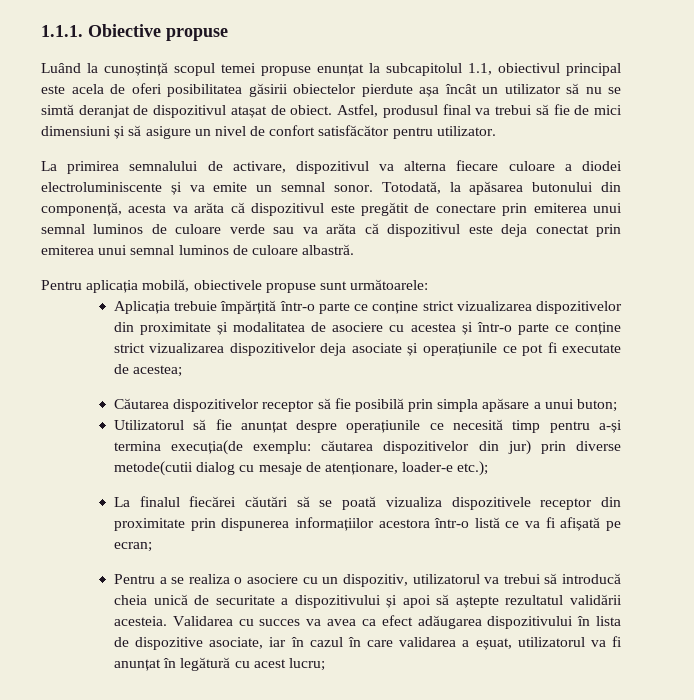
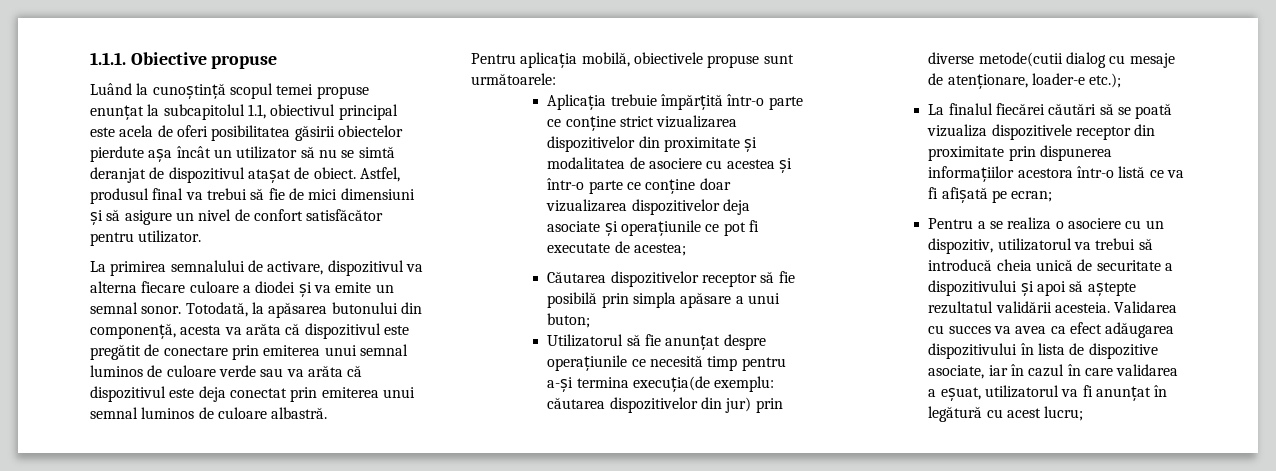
- La primirea semnalului de activare, dispozitivul va alterna fiecare culoare a diodei electroluminiscente și va emite un semnal sonor.
+ La primirea semnalului de activare, dispozitivul va alterna fiecare culoare a diodei și va emite un semnal sonor.
- Aplicația trebuie împărțită într-o parte ce conține strict vizualizarea dispozitivelor din proximitate și modalitatea de asociere cu acestea și într-o parte ce conține strict vizualizarea dispozitivelor deja asociate și operațiunile ce pot fi executate de acestea;
+ Aplicația trebuie împărțită într-o parte ce conține strict vizualizarea dispozitivelor din proximitate și modalitatea de asociere cu acestea și într-o parte ce conține doar vizualizarea dispozitivelor deja asociate și operațiunile ce pot fi executate de acestea;

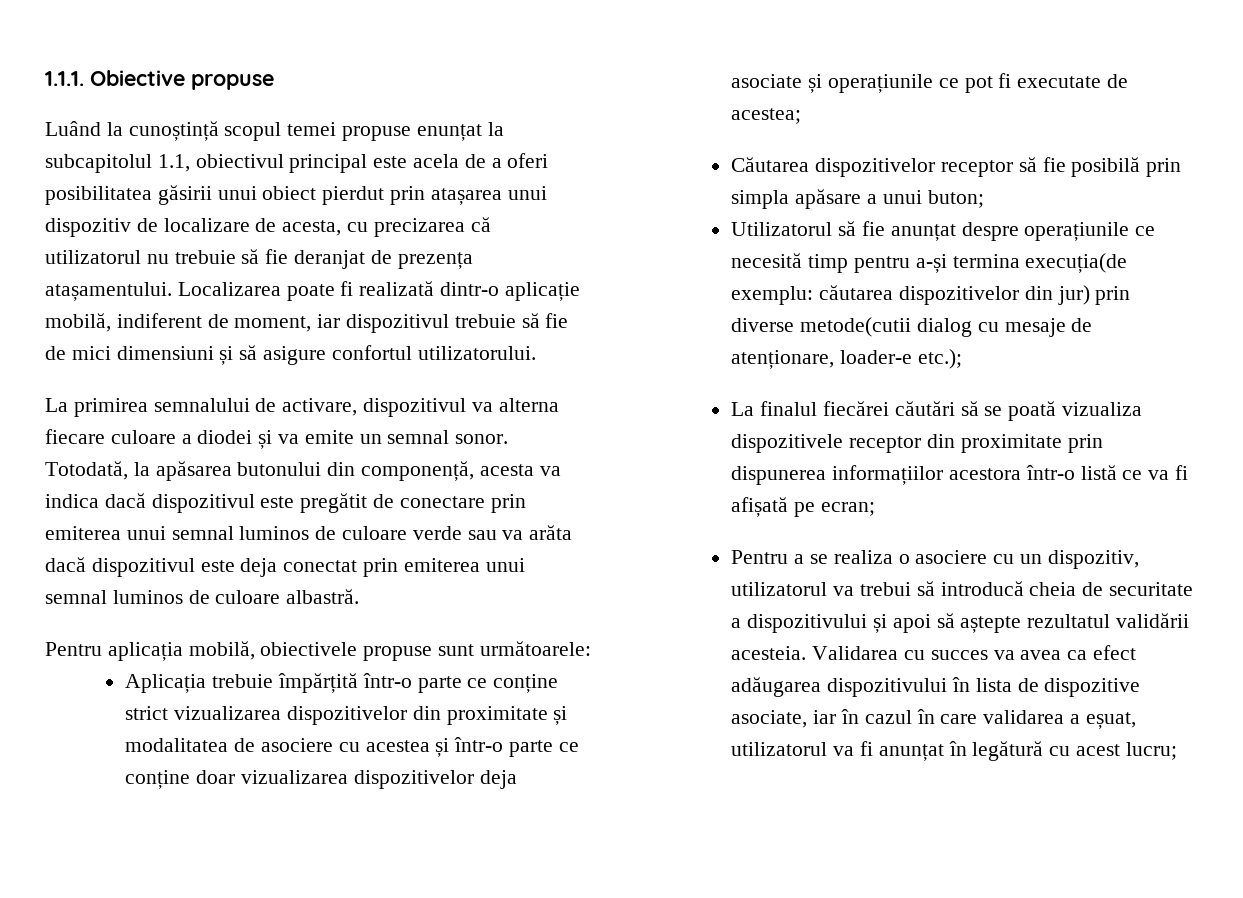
- Luând la cunoștință scopul temei propuse enunțat la subcapitolul 1.1, obiectivul principal este acela de oferi posibilitatea găsirii obiectelor pierdute așa încât un utilizator să nu se simtă deranjat de dispozitivul atașat de obiect. Astfel, produsul final va trebui să fie de mici dimensiuni și să asigure un nivel de confort satisfăcător pentru utilizator.
+ Luând la cunoștință scopul temei propuse enunțat la subcapitolul 1.1, obiectivul principal este acela de a oferi posibilitatea găsirii unui obiect pierdut prin atașarea unui dispozitiv de localizare de acesta, cu precizarea că utilizatorul nu trebuie să fie deranjat de prezența atașamentului. Localizarea poate fi realizată dintr-o aplicație mobilă, indiferent de moment, iar dispozitivul trebuie să fie de mici dimensiuni și să asigure confortul utilizatorului.
- Totodată, la apăsarea butonului din componență, acesta va arăta că dispozitivul este pregătit de conectare prin emiterea unui semnal luminos de culoare verde sau va arăta că dispozitivul este deja conectat prin emiterea unui semnal luminos de culoare albastră.
+ Totodată, la apăsarea butonului din componență, acesta va indica dacă dispozitivul este pregătit de conectare prin emiterea unui semnal luminos de culoare verde sau va arăta dacă dispozitivul este deja conectat prin emiterea unui semnal luminos de culoare albastră.
- Pentru a se realiza o asociere cu un dispozitiv, utilizatorul va trebui să introducă cheia unică de securitate a dispozitivului și apoi să aștepte rezultatul validării acesteia.
+ Pentru a se realiza o asociere cu un dispozitiv, utilizatorul va trebui să introducă cheia de securitate a dispozitivului și apoi să aștepte rezultatul validării acesteia.

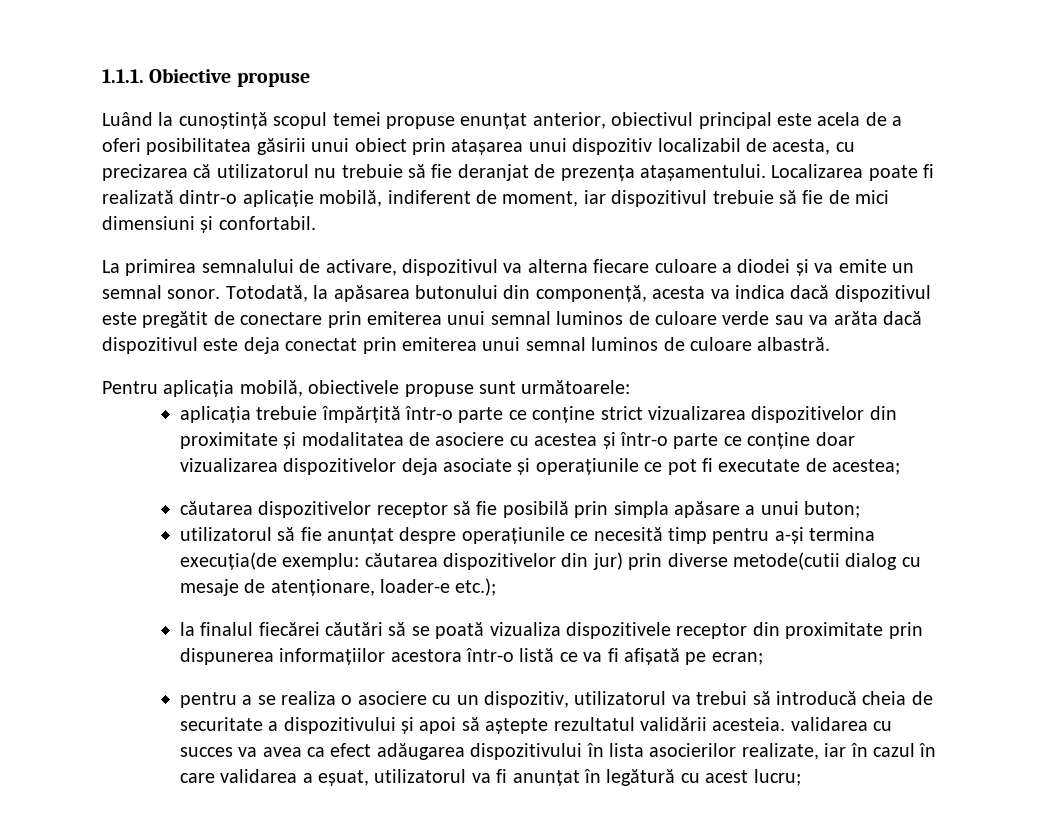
- Luând la cunoștință scopul temei propuse enunțat la subcapitolul 1.1, obiectivul principal este acela de a oferi posibilitatea găsirii unui obiect pierdut prin atașarea unui dispozitiv de localizare de acesta, cu precizarea că utilizatorul nu trebuie să fie deranjat de prezența atașamentului.
+ Luând la cunoștință scopul temei propuse enunțat anterior, obiectivul principal este acela de a oferi posibilitatea găsirii unui obiect prin atașarea unui dispozitiv localizabil de acesta, cu precizarea că utilizatorul nu trebuie să fie deranjat de prezența atașamentului.
- Localizarea poate fi realizată dintr-o aplicație mobilă, indiferent de moment, iar dispozitivul trebuie să fie de mici dimensiuni și să asigure confortul utilizatorului.
+ Localizarea poate fi realizată dintr-o aplicație mobilă, indiferent de moment, iar dispozitivul trebuie să fie de mici dimensiuni și confortabil.
- Aplicația trebuie împărțită într-o parte ce conține strict vizualizarea dispozitivelor din proximitate și modalitatea de asociere cu acestea și într-o parte ce conține doar vizualizarea dispozitivelor deja asociate și operațiunile ce pot fi executate de acestea;
+ aplicația trebuie împărțită într-o parte ce conține strict vizualizarea dispozitivelor din proximitate și modalitatea de asociere cu acestea și într-o parte ce conține doar vizualizarea dispozitivelor deja asociate și operațiunile ce pot fi executate de acestea;
- Căutarea dispozitivelor receptor să fie posibilă prin simpla apăsare a unui buton;
+ căutarea dispozitivelor receptor să fie posibilă prin simpla apăsare a unui buton;
- Utilizatorul să fie anunțat despre operațiunile ce necesită timp pentru a-și termina execuția(de exemplu: căutarea dispozitivelor din jur) prin diverse metode(cutii dialog cu mesaje de atenționare, loader-e etc.);
+ utilizatorul să fie anunțat despre operațiunile ce necesită timp pentru a-și termina execuția(de exemplu: căutarea dispozitivelor din jur) prin diverse metode(cutii dialog cu mesaje de atenționare, loader-e etc.);
- La finalul fiecărei căutări să se poată vizualiza dispozitivele receptor din proximitate prin dispunerea informațiilor acestora într-o listă ce va fi afișată pe ecran;
+ la finalul fiecărei căutări să se poată vizualiza dispozitivele receptor din proximitate prin dispunerea informațiilor acestora într-o listă ce va fi afișată pe ecran;
- Pentru a se realiza o asociere cu un dispozitiv, utilizatorul va trebui să introducă cheia de securitate a dispozitivului și apoi să aștepte rezultatul validării acesteia. Validarea cu succes va avea ca efect adăugarea dispozitivului în lista de dispozitive asociate, iar în cazul în care validarea a eșuat, utilizatorul va fi anunțat în legătură cu acest lucru;
+ pentru a se realiza o asociere cu un dispozitiv, utilizatorul va trebui să introducă cheia de securitate a dispozitivului și apoi să aștepte rezultatul validării acesteia. validarea cu succes va avea ca efect adăugarea dispozitivului în lista asocierilor realizate, iar în cazul în care validarea a eșuat, utilizatorul va fi anunțat în legătură cu acest lucru;

